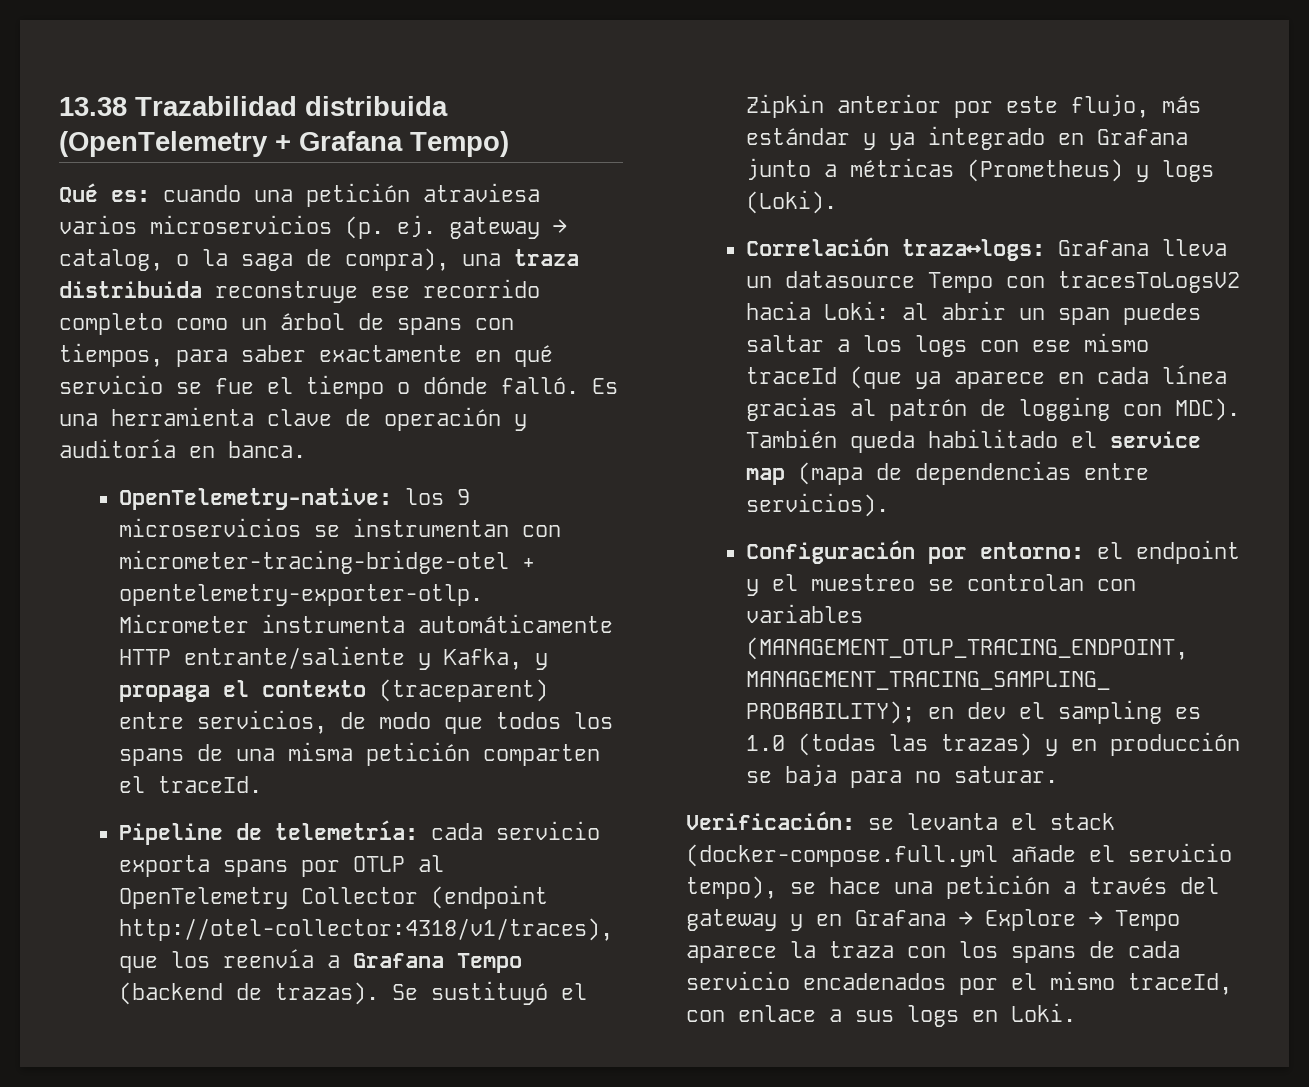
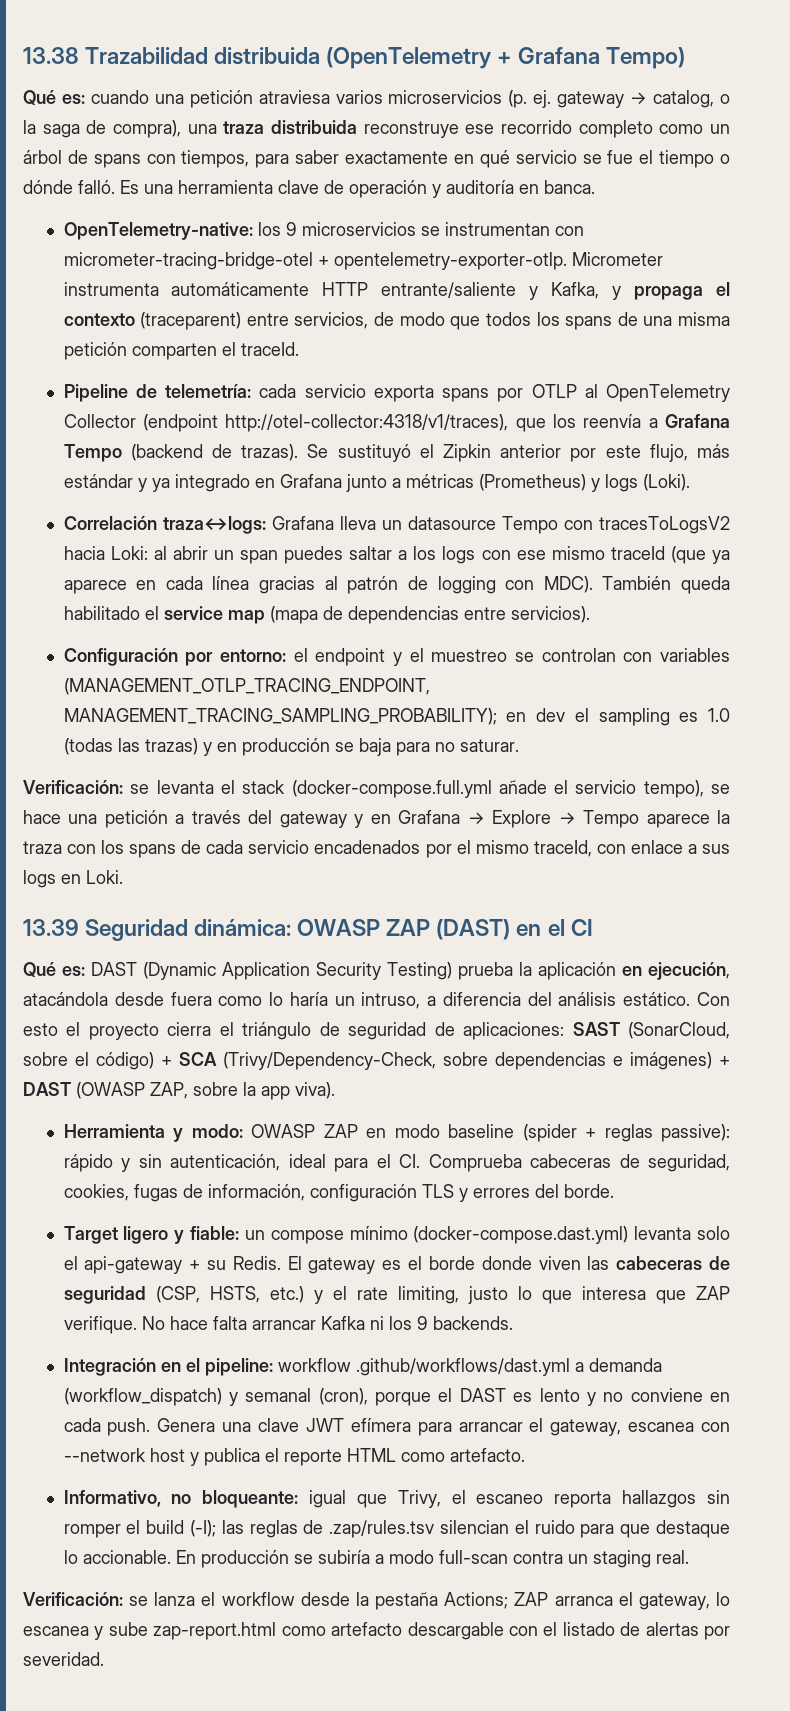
+ 13.39 Seguridad dinámica: OWASP ZAP (DAST) en el CI
+ Qué es: DAST (Dynamic Application Security Testing) prueba la aplicación en ejecución, atacándola desde fuera como lo haría un intruso, a diferencia del análisis estático. Con esto el proyecto cierra el triángulo de seguridad de aplicaciones: SAST (SonarCloud, sobre el código) + SCA (Trivy/Dependency-Check, sobre dependencias e imágenes) + DAST (OWASP ZAP, sobre la app viva).
+ Herramienta y modo: OWASP ZAP en modo baseline (spider + reglas passive): rápido y sin autenticación, ideal para el CI. Comprueba cabeceras de seguridad, cookies, fugas de información, configuración TLS y errores del borde.
+ Target ligero y fiable: un compose mínimo (docker-compose.dast.yml) levanta solo el api-gateway + su Redis. El gateway es el borde donde viven las cabeceras de seguridad (CSP, HSTS, etc.) y el rate limiting, justo lo que interesa que ZAP verifique. No hace falta arrancar Kafka ni los 9 backends.
+ Integración en el pipeline: workflow .github/workflows/dast.yml a demanda (workflow_dispatch) y semanal (cron), porque el DAST es lento y no conviene en cada push. Genera una clave JWT efímera para arrancar el gateway, escanea con --network host y publica el reporte HTML como artefacto.
+ Informativo, no bloqueante: igual que Trivy, el escaneo reporta hallazgos sin romper el build (-I); las reglas de .zap/rules.tsv silencian el ruido para que destaque lo accionable. En producción se subiría a modo full-scan contra un staging real.
+ Verificación: se lanza el workflow desde la pestaña Actions; ZAP arranca el gateway, lo escanea y sube zap-report.html como artefacto descargable con el listado de alertas por severidad.

